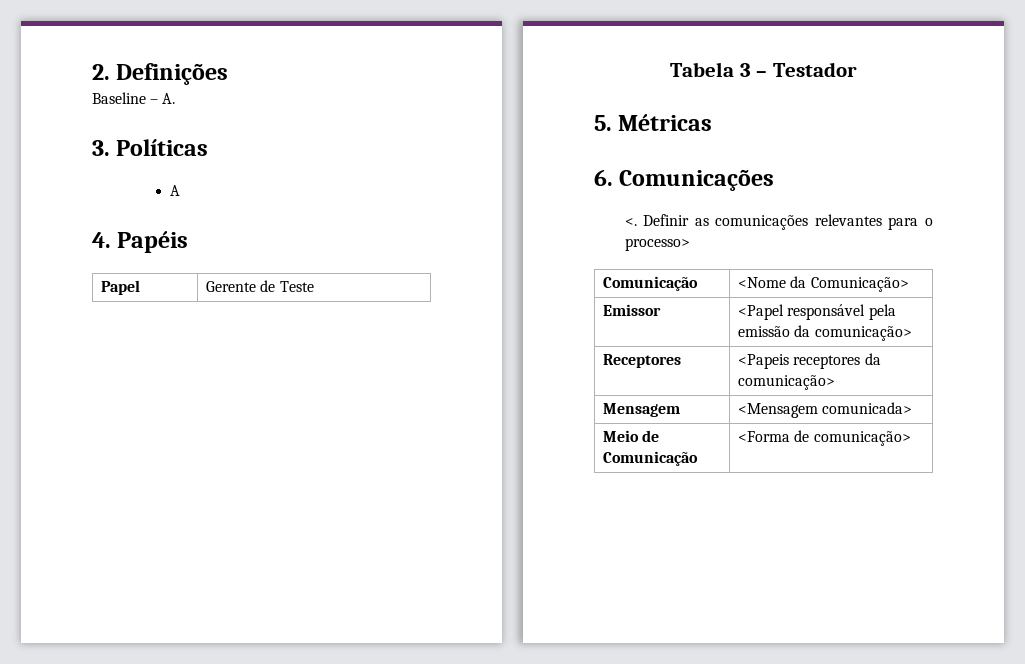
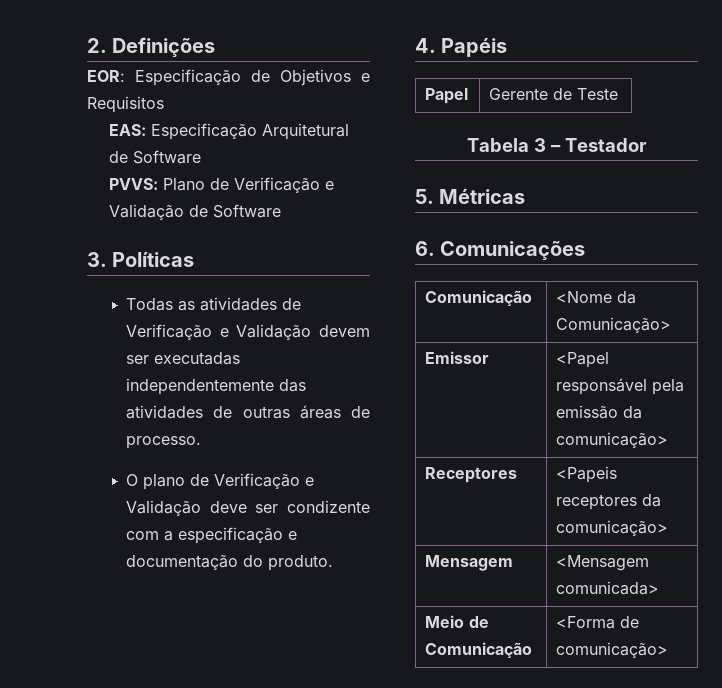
- Baseline – A.
+ EOR: Especificação de Objetivos e Requisitos
+ EAS: Especificação Arquitetural de Software
+ PVVS: Plano de Verificação e Validação de Software
  3. Políticas
- A
+ Todas as atividades de Verificação e Validação devem ser executadas independentemente das atividades de outras áreas de processo.
+ O plano de Verificação e Validação deve ser condizente com a especificação e documentação do produto.
- <. Definir as comunicações relevantes para o processo>

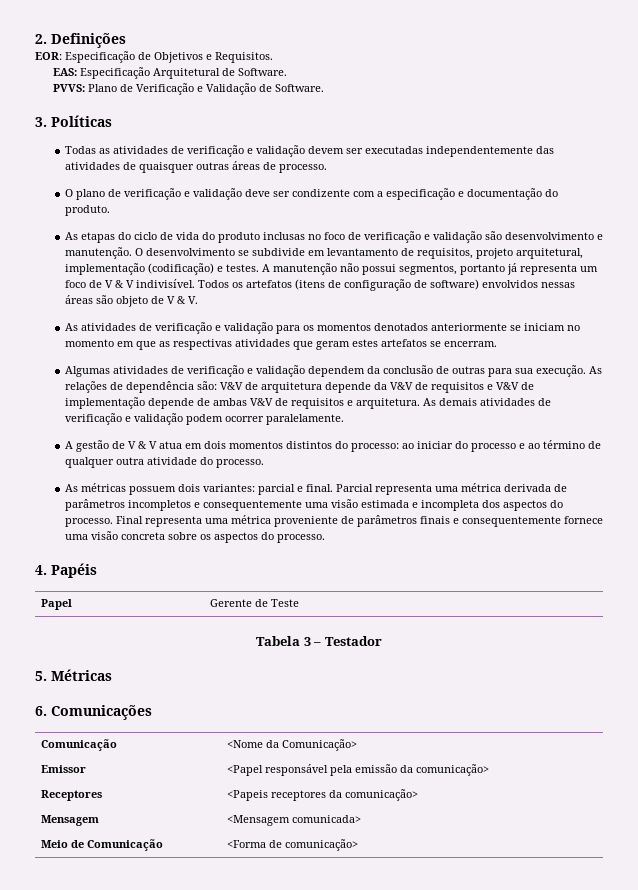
- EOR: Especificação de Objetivos e Requisitos
+ EOR: Especificação de Objetivos e Requisitos.
- EAS: Especificação Arquitetural de Software
+ EAS: Especificação Arquitetural de Software.
- PVVS: Plano de Verificação e Validação de Software
+ PVVS: Plano de Verificação e Validação de Software.
- Todas as atividades de Verificação e Validação devem ser executadas independentemente das atividades de outras áreas de processo.
+ Todas as atividades de verificação e validação devem ser executadas independentemente das atividades de quaisquer outras áreas de processo.
- O plano de Verificação e Validação deve ser condizente com a especificação e documentação do produto.
+ O plano de verificação e validação deve ser condizente com a especificação e documentação do produto.
+ As etapas do ciclo de vida do produto inclusas no foco de verificação e validação são desenvolvimento e manutenção. O desenvolvimento se subdivide em levantamento de requisitos, projeto arquitetural, implementação (codificação) e testes. A manutenção não possui segmentos, portanto já representa um foco de V & V indivisível. Todos os artefatos (itens de configuração de software) envolvidos nessas áreas são objeto de V & V.
+ As atividades de verificação e validação para os momentos denotados anteriormente se iniciam no momento em que as respectivas atividades que geram estes artefatos se encerram.
+ Algumas atividades de verificação e validação dependem da conclusão de outras para sua execução. As relações de dependência são: V&V de arquitetura depende da V&V de requisitos e V&V de implementação depende de ambas V&V de requisitos e arquitetura. As demais atividades de verificação e validação podem ocorrer paralelamente.
+ A gestão de V & V atua em dois momentos distintos do processo: ao iniciar do processo e ao término de qualquer outra atividade do processo.
+ As métricas possuem dois variantes: parcial e final. Parcial representa uma métrica derivada de parâmetros incompletos e consequentemente uma visão estimada e incompleta dos aspectos do processo. Final representa uma métrica proveniente de parâmetros finais e consequentemente fornece uma visão concreta sobre os aspectos do processo.

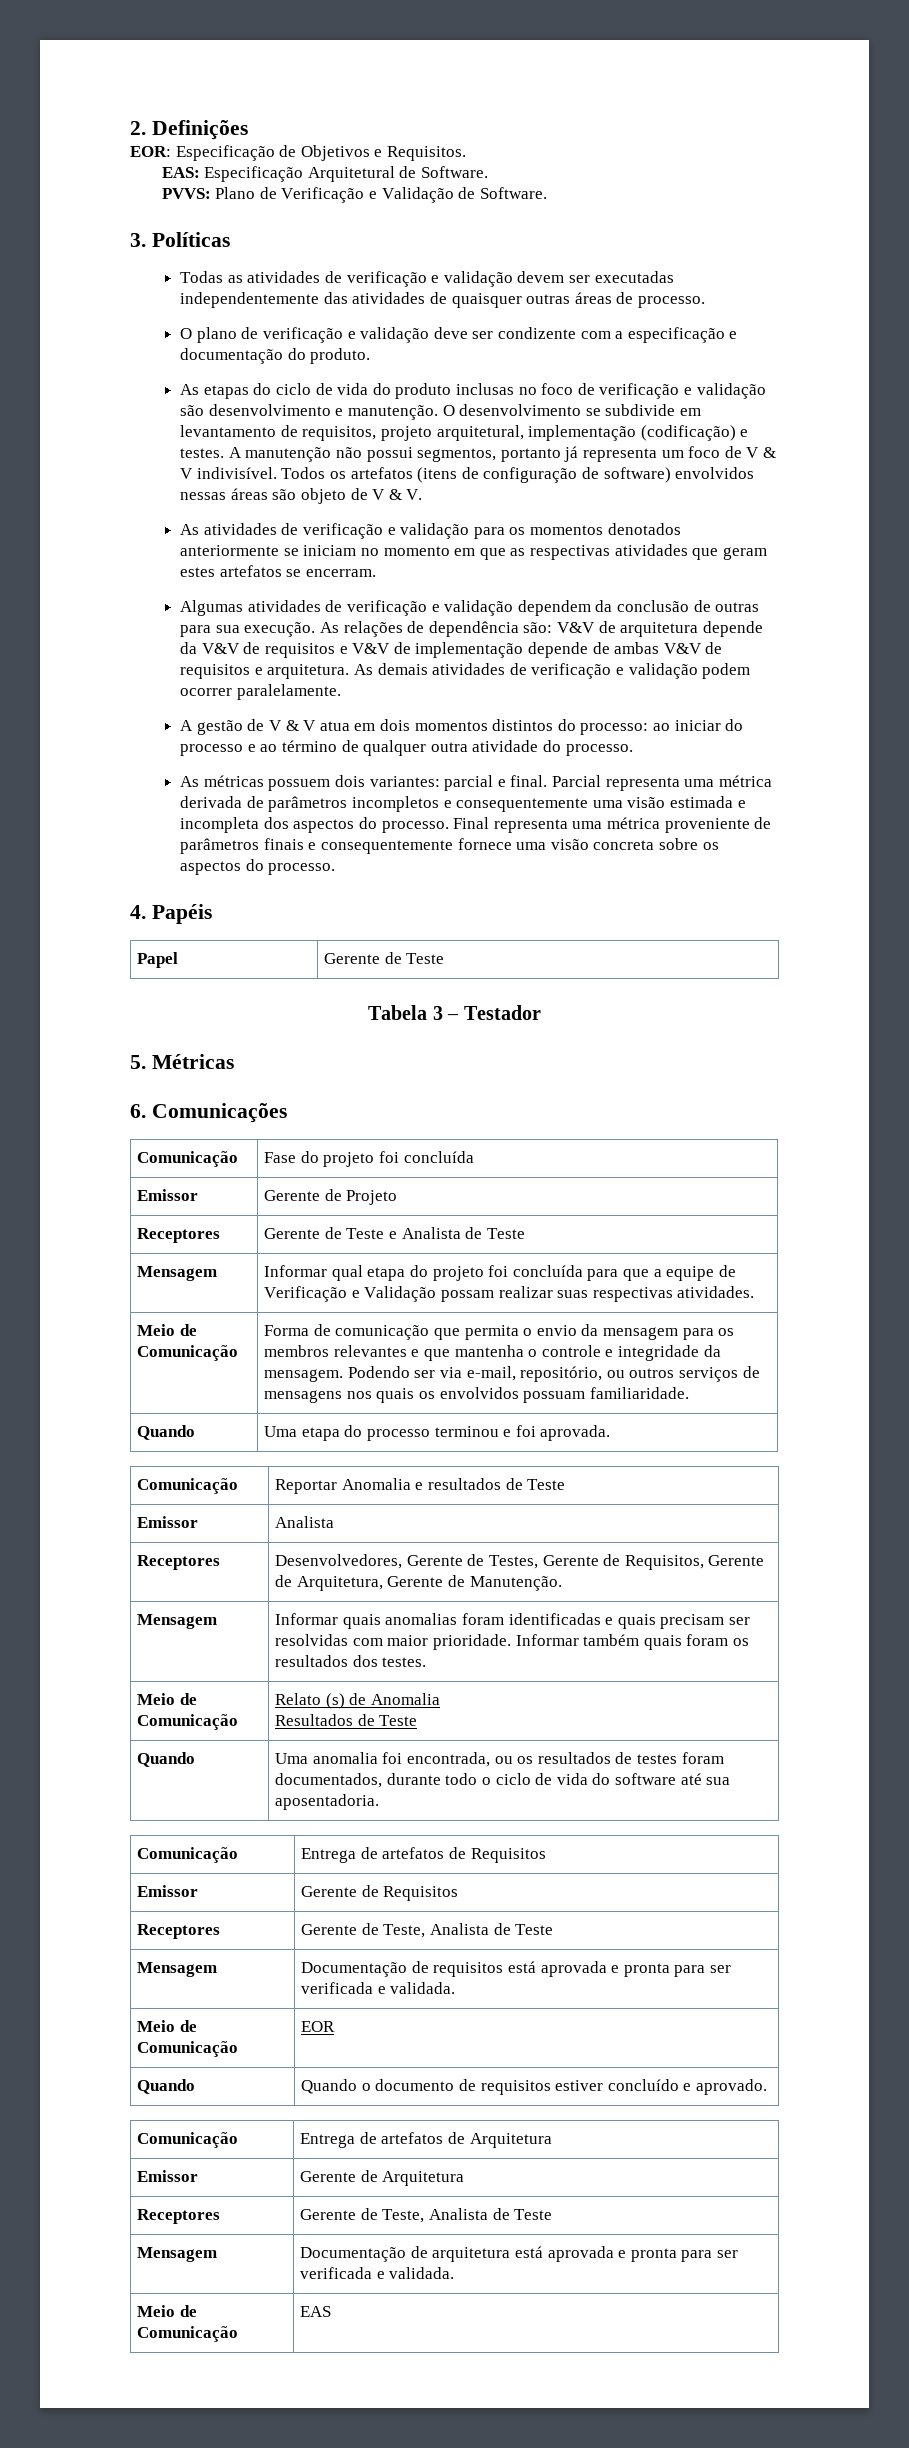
- Comunicação | <Nome da Comunicação>
- Emissor | <Papel responsável pela emissão da comunicação>
- Receptores | <Papeis receptores da comunicação>
- Mensagem | <Mensagem comunicada>
- Meio de Comunicação | <Forma de comunicação>
+ Comunicação | Fase do projeto foi concluída
+ Emissor | Gerente de Projeto
+ Receptores | Gerente de Teste e Analista de Teste
+ Mensagem | Informar qual etapa do projeto foi concluída para que a equipe de Verificação e Validação possam realizar suas respectivas atividades.
+ Meio de Comunicação | Forma de comunicação que permita o envio da mensagem para os membros relevantes e que mantenha o controle e integridade da mensagem. Podendo ser via e-mail, repositório, ou outros serviços de mensagens nos quais os envolvidos possuam familiaridade.
+ Quando | Uma etapa do processo terminou e foi aprovada.
+ Comunicação | Reportar Anomalia e resultados de Teste
+ Emissor | Analista
+ Receptores | Desenvolvedores, Gerente de Testes, Gerente de Requisitos, Gerente de Arquitetura, Gerente de Manutenção.
+ Mensagem | Informar quais anomalias foram identificadas e quais precisam ser resolvidas com maior prioridade. Informar também quais foram os resultados dos testes.
+ Meio de Comunicação | Relato (s) de Anomalia
+ Resultados de Teste
+ Quando | Uma anomalia foi encontrada, ou os resultados de testes foram documentados, durante todo o ciclo de vida do software até sua aposentadoria.
+ Comunicação | Entrega de artefatos de Requisitos
+ Emissor | Gerente de Requisitos
+ Receptores | Gerente de Teste, Analista de Teste
+ Mensagem | Documentação de requisitos está aprovada e pronta para ser verificada e validada.
+ Meio de Comunicação | EOR
+ Quando | Quando o documento de requisitos estiver concluído e aprovado.
+ Comunicação | Entrega de artefatos de Arquitetura
+ Emissor | Gerente de Arquitetura
+ Receptores | Gerente de Teste, Analista de Teste
+ Mensagem | Documentação de arquitetura está aprovada e pronta para ser verificada e validada.
+ Meio de Comunicação | EAS

